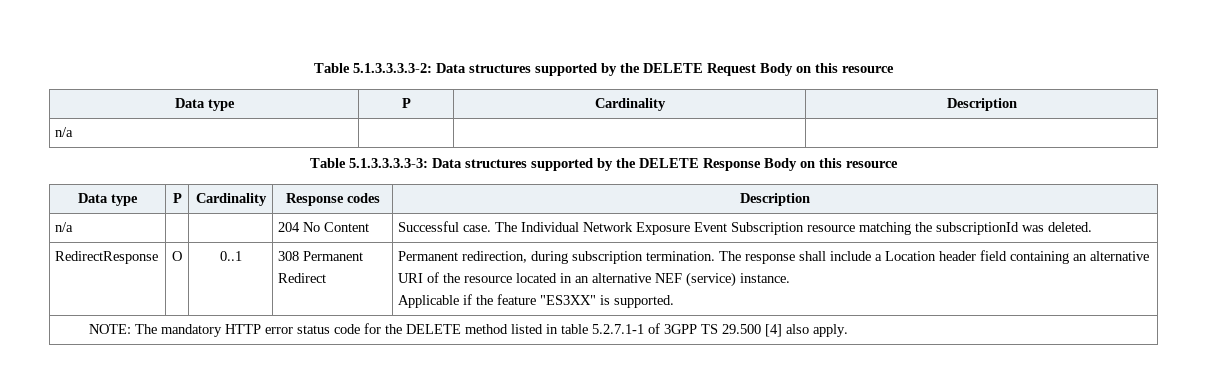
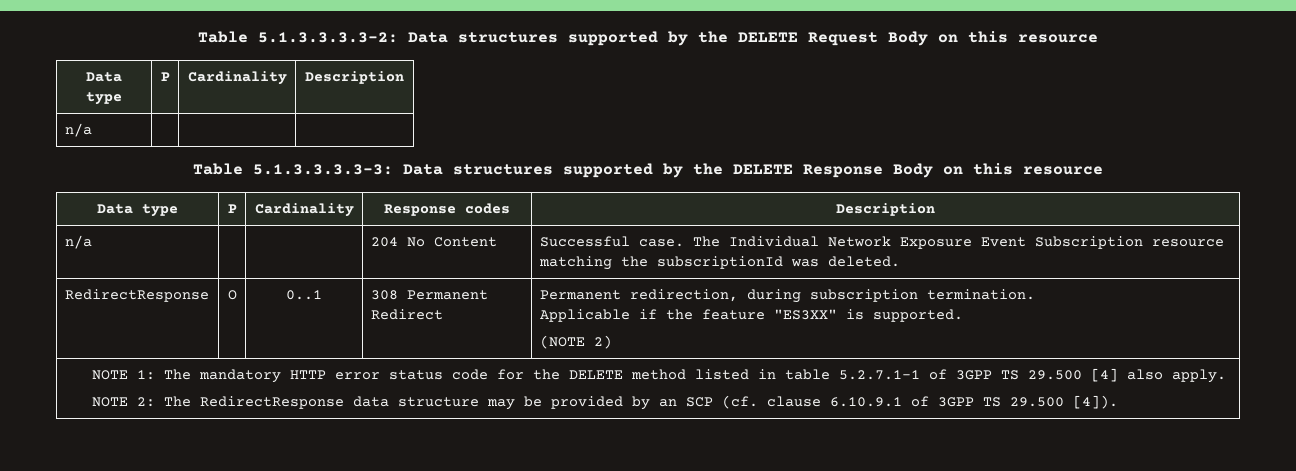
- RedirectResponse | O | 0..1 | 308 Permanent Redirect | Permanent redirection, during subscription termination. The response shall include a Location header field containing an alternative URI of the resource located in an alternative NEF (service) instance.
+ RedirectResponse | O | 0..1 | 308 Permanent Redirect | Permanent redirection, during subscription termination.
  Applicable if the feature "ES3XX" is supported.
- NOTE: The mandatory HTTP error status code for the DELETE method listed in table 5.2.7.1-1 of 3GPP TS 29.500 [4] also apply.
+ (NOTE 2)
+ NOTE 1: The mandatory HTTP error status code for the DELETE method listed in table 5.2.7.1-1 of 3GPP TS 29.500 [4] also apply.
+ NOTE 2: The RedirectResponse data structure may be provided by an SCP (cf. clause 6.10.9.1 of 3GPP TS 29.500 [4]).

